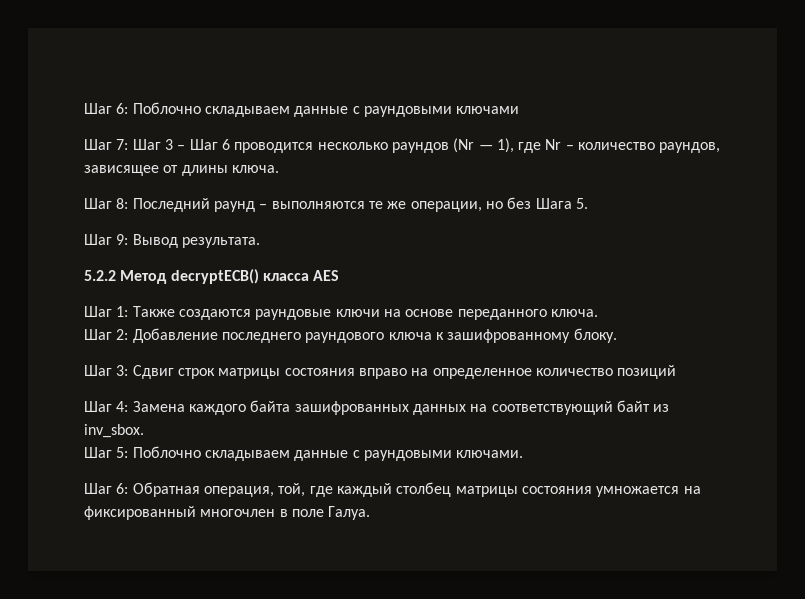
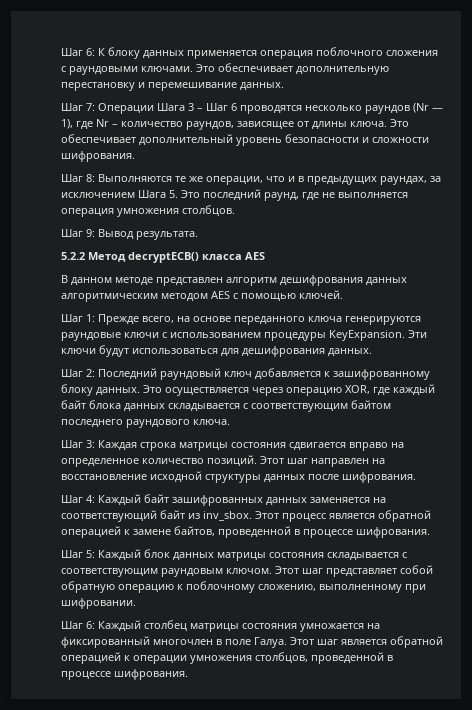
- Шаг 6: Поблочно складываем данные с раундовыми ключами
+ Шаг 6: К блоку данных применяется операция поблочного сложения с раундовыми ключами. Это обеспечивает дополнительную перестановку и перемешивание данных.
- Шаг 7: Шаг 3 – Шаг 6 проводится несколько раундов (Nr — 1), где Nr – количество раундов, зависящее от длины ключа.
- Шаг 8: Последний раунд – выполняются те же операции, но без Шага 5.
+ Шаг 7: Операции Шага 3 – Шаг 6 проводятся несколько раундов (Nr — 1), где Nr – количество раундов, зависящее от длины ключа. Это обеспечивает дополнительный уровень безопасности и сложности шифрования.
+ Шаг 8: Выполняются те же операции, что и в предыдущих раундах, за исключением Шага 5. Это последний раунд, где не выполняется операция умножения столбцов.
- Шаг 1: Также создаются раундовые ключи на основе переданного ключа.
- Шаг 2: Добавление последнего раундового ключа к зашифрованному блоку.
+ В данном методе представлен алгоритм дешифрования данных алгоритмическим методом AES с помощью ключей.
+ Шаг 1: Прежде всего, на основе переданного ключа генерируются раундовые ключи с использованием процедуры KeyExpansion. Эти ключи будут использоваться для дешифрования данных.
+ Шаг 2: Последний раундовый ключ добавляется к зашифрованному блоку данных. Это осуществляется через операцию XOR, где каждый байт блока данных складывается с соответствующим байтом последнего раундового ключа.
- Шаг 3: Сдвиг строк матрицы состояния вправо на определенное количество позиций
+ Шаг 3: Каждая строка матрицы состояния сдвигается вправо на определенное количество позиций. Этот шаг направлен на восстановление исходной структуры данных после шифрования.
- Шаг 4: Замена каждого байта зашифрованных данных на соответствующий байт из inv_sbox.
- Шаг 5: Поблочно складываем данные с раундовыми ключами.
- Шаг 6: Обратная операция, той, где каждый столбец матрицы состояния умножается на фиксированный многочлен в поле Галуа.
+ Шаг 4: Каждый байт зашифрованных данных заменяется на соответствующий байт из inv_sbox. Этот процесс является обратной операцией к замене байтов, проведенной в процессе шифрования.
+ Шаг 5: Каждый блок данных матрицы состояния складывается с соответствующим раундовым ключом. Этот шаг представляет собой обратную операцию к поблочному сложению, выполненному при шифровании.
+ Шаг 6: Каждый столбец матрицы состояния умножается на фиксированный многочлен в поле Галуа.
+ Этот шаг является обратной операцией к операции умножения столбцов, проведенной в процессе шифрования.

